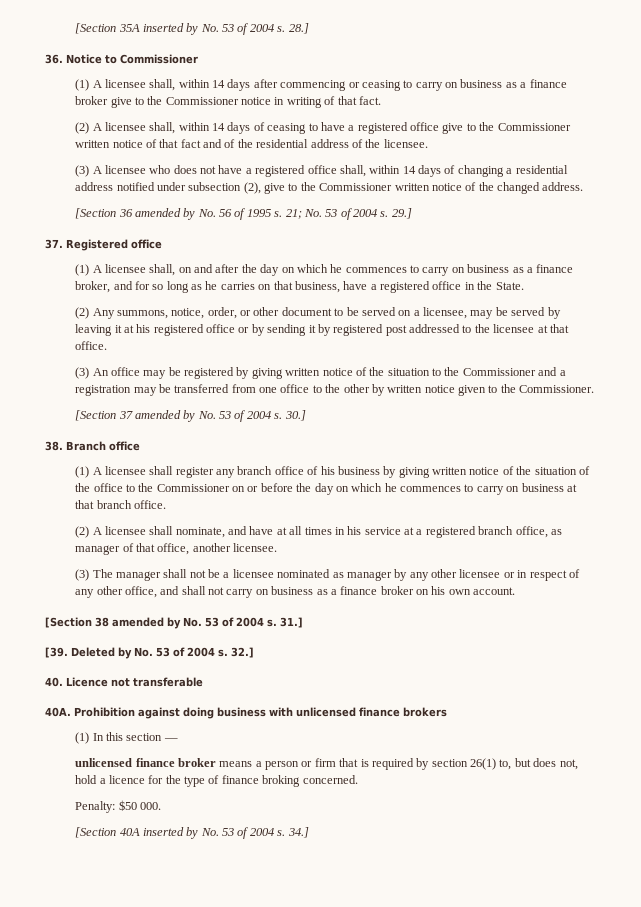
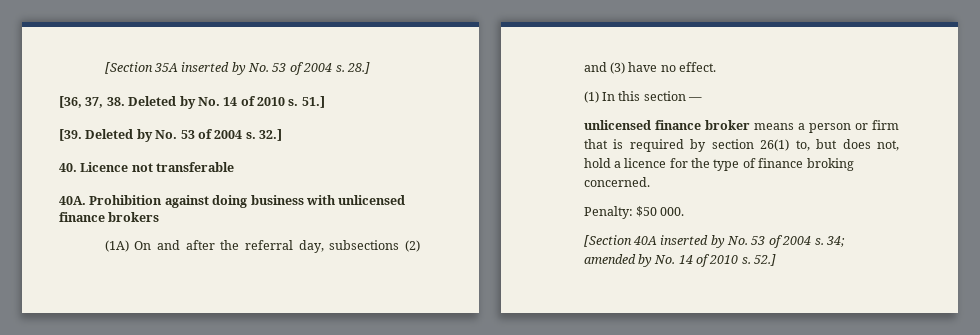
- 36. Notice to Commissioner
- (1) A licensee shall, within 14 days after commencing or ceasing to carry on business as a finance broker give to the Commissioner notice in writing of that fact.
- (2) A licensee shall, within 14 days of ceasing to have a registered office give to the Commissioner written notice of that fact and of the residential address of the licensee.
- (3) A licensee who does not have a registered office shall, within 14 days of changing a residential address notified under subsection (2), give to the Commissioner written notice of the changed address.
- [Section 36 amended by No. 56 of 1995 s. 21; No. 53 of 2004 s. 29.]
- 37. Registered office
- (1) A licensee shall, on and after the day on which he commences to carry on business as a finance broker, and for so long as he carries on that business, have a registered office in the State.
- (2) Any summons, notice, order, or other document to be served on a licensee, may be served by leaving it at his registered office or by sending it by registered post addressed to the licensee at that office.
- (3) An office may be registered by giving written notice of the situation to the Commissioner and a registration may be transferred from one office to the other by written notice given to the Commissioner.
- [Section 37 amended by No. 53 of 2004 s. 30.]
- 38. Branch office
- (1) A licensee shall register any branch office of his business by giving written notice of the situation of the office to the Commissioner on or before the day on which he commences to carry on business at that branch office.
- (2) A licensee shall nominate, and have at all times in his service at a registered branch office, as manager of that office, another licensee.
- (3) The manager shall not be a licensee nominated as manager by any other licensee or in respect of any other office, and shall not carry on business as a finance broker on his own account.
- [Section 38 amended by No. 53 of 2004 s. 31.]
+ [36, 37, 38. Deleted by No. 14 of 2010 s. 51.]
+ (1A) On and after the referral day, subsections (2) and (3) have no effect.
- 34.]
+ 34; amended by No. 14 of 2010 s. 52.]

